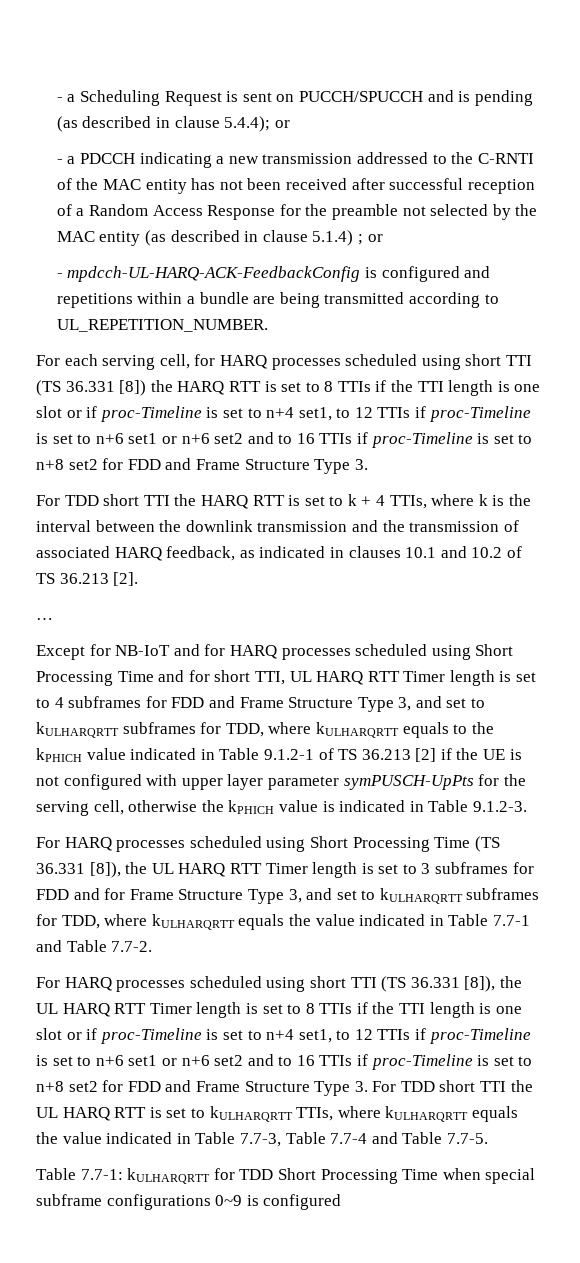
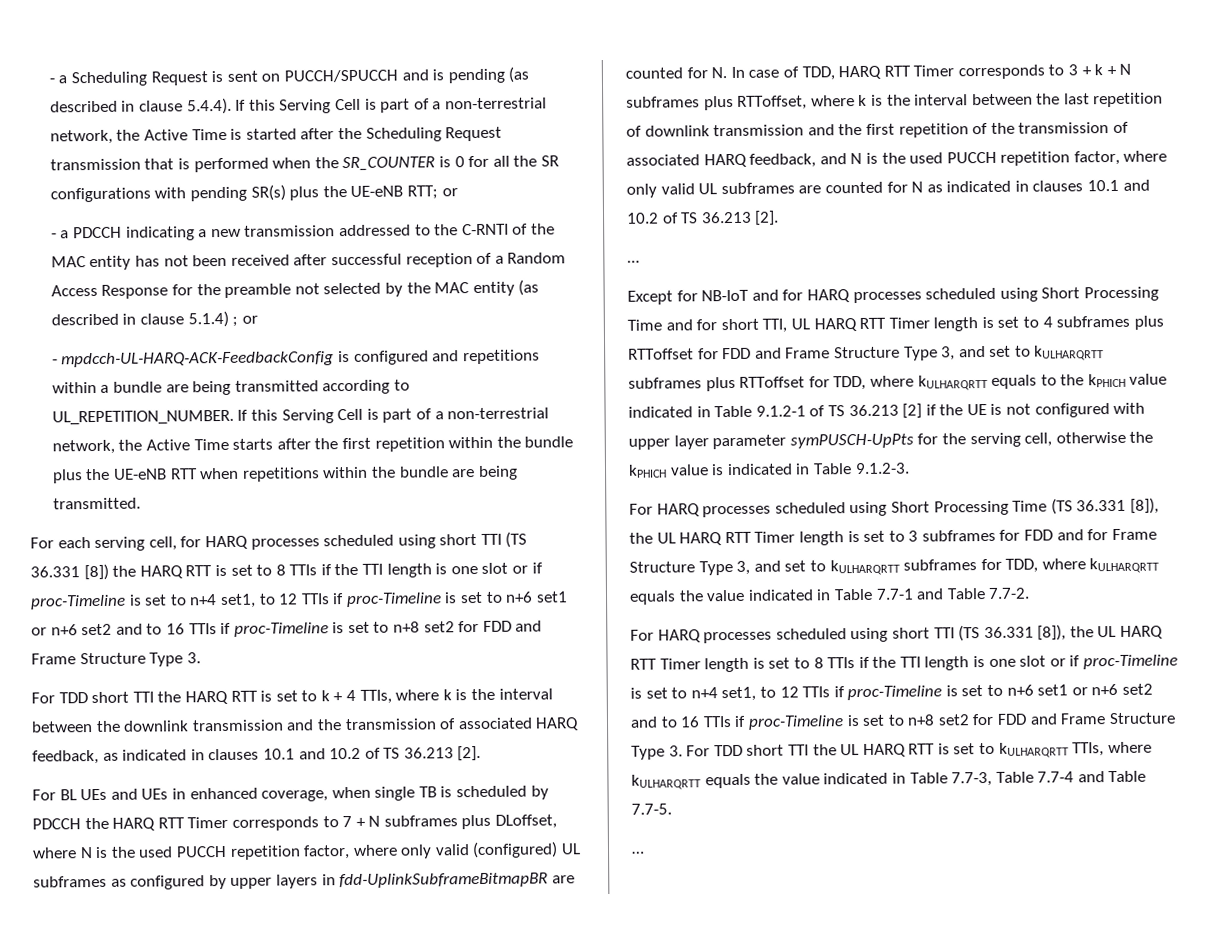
- - a Scheduling Request is sent on PUCCH/SPUCCH and is pending (as described in clause 5.4.4); or
+ - a Scheduling Request is sent on PUCCH/SPUCCH and is pending (as described in clause 5.4.4). If this Serving Cell is part of a non-terrestrial network, the Active Time is started after the Scheduling Request transmission that is performed when the SR_COUNTER is 0 for all the SR configurations with pending SR(s) plus the UE-eNB RTT; or
+ If this Serving Cell is part of a non-terrestrial network, the Active Time starts after the first repetition within the bundle plus the UE-eNB RTT when repetitions within the bundle are being transmitted.
+ For BL UEs and UEs in enhanced coverage, when single TB is scheduled by PDCCH the HARQ RTT Timer corresponds to 7 + N subframes plus DLoffset, where N is the used PUCCH repetition factor, where only valid (configured) UL subframes as configured by upper layers in fdd-UplinkSubframeBitmapBR are counted for N. In case of TDD, HARQ RTT Timer corresponds to 3 + k + N subframes plus RTToffset, where k is the interval between the last repetition of downlink transmission and the first repetition of the transmission of associated HARQ feedback, and N is the used PUCCH repetition factor, where only valid UL subframes are counted for N as indicated in clauses 10.1 and 10.2 of TS 36.213 [2].
- Except for NB-IoT and for HARQ processes scheduled using Short Processing Time and for short TTI, UL HARQ RTT Timer length is set to 4 subframes for FDD and Frame Structure Type 3, and set to kULHARQRTT subframes for TDD, where kULHARQRTT equals to the kPHICH value indicated in Table 9.1.2-1 of TS 36.213 [2] if the UE is not configured with upper layer parameter symPUSCH-UpPts for the serving cell, otherwise the kPHICH value is indicated in Table 9.1.2-3.
+ Except for NB-IoT and for HARQ processes scheduled using Short Processing Time and for short TTI, UL HARQ RTT Timer length is set to 4 subframes plus RTToffset for FDD and Frame Structure Type 3, and set to kULHARQRTT subframes plus RTToffset for TDD, where kULHARQRTT equals to the kPHICH value indicated in Table 9.1.2-1 of TS 36.213 [2] if the UE is not configured with upper layer parameter symPUSCH-UpPts for the serving cell, otherwise the kPHICH value is indicated in Table 9.1.2-3.
  For HARQ processes scheduled using short TTI (TS 36.331 [8]), the UL HARQ RTT Timer length is set to 8 TTIs if the TTI length is one slot or if proc-Timeline is set to n+4 set1, to 12 TTIs if proc-Timeline is set to n+6 set1 or n+6 set2 and to 16 TTIs if proc-Timeline is set to n+8 set2 for FDD and Frame Structure Type 3. For TDD short TTI the UL HARQ RTT is set to kULHARQRTT TTIs, where kULHARQRTT equals the value indicated in Table 7.7-3, Table 7.7-4 and Table 7.7-5.
- Table 7.7-1: kULHARQRTT for TDD Short Processing Time when special subframe configurations 0~9 is configured
+ …

